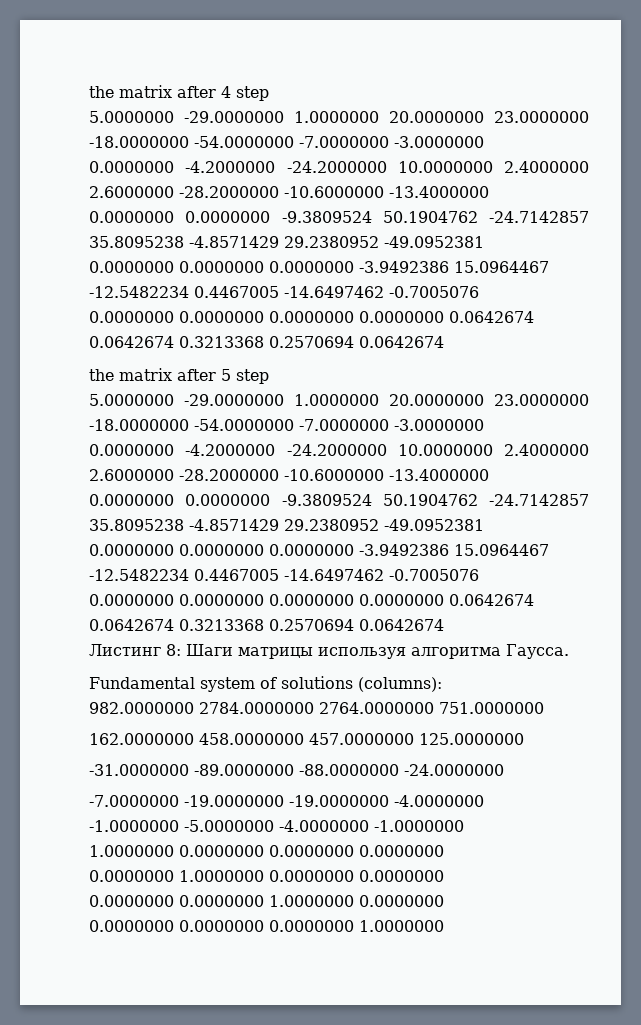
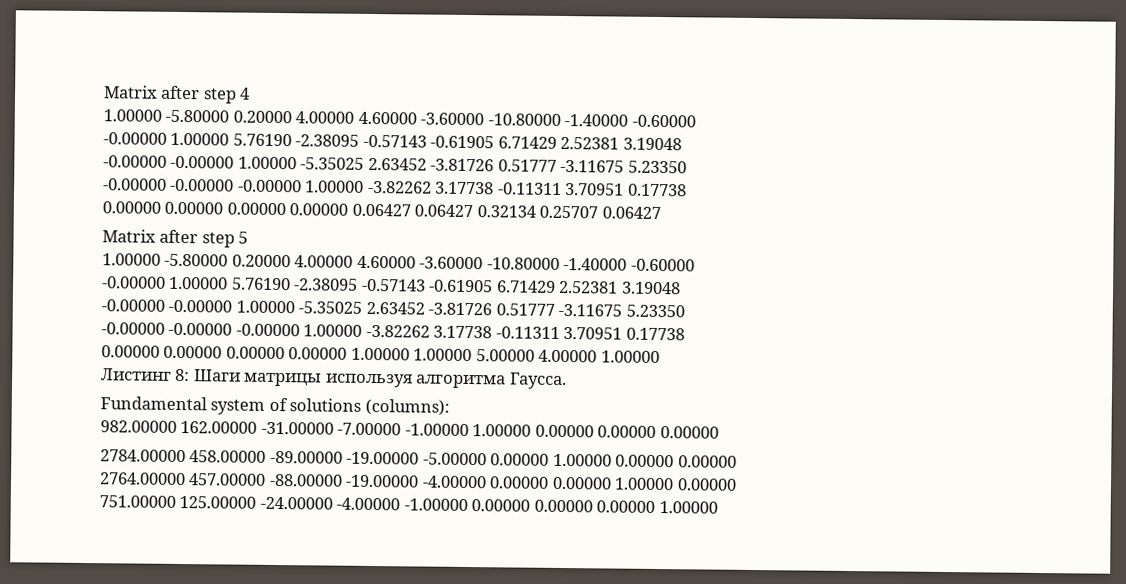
- the matrix after 4 step
- 5.0000000 -29.0000000 1.0000000 20.0000000 23.0000000 -18.0000000 -54.0000000 -7.0000000 -3.0000000
- 0.0000000 -4.2000000 -24.2000000 10.0000000 2.4000000 2.6000000 -28.2000000 -10.6000000 -13.4000000
- 0.0000000 0.0000000 -9.3809524 50.1904762 -24.7142857 35.8095238 -4.8571429 29.2380952 -49.0952381
- 0.0000000 0.0000000 0.0000000 -3.9492386 15.0964467 -12.5482234 0.4467005 -14.6497462 -0.7005076
- 0.0000000 0.0000000 0.0000000 0.0000000 0.0642674 0.0642674 0.3213368 0.2570694 0.0642674
- the matrix after 5 step
- 5.0000000 -29.0000000 1.0000000 20.0000000 23.0000000 -18.0000000 -54.0000000 -7.0000000 -3.0000000
- 0.0000000 -4.2000000 -24.2000000 10.0000000 2.4000000 2.6000000 -28.2000000 -10.6000000 -13.4000000
- 0.0000000 0.0000000 -9.3809524 50.1904762 -24.7142857 35.8095238 -4.8571429 29.2380952 -49.0952381
- 0.0000000 0.0000000 0.0000000 -3.9492386 15.0964467 -12.5482234 0.4467005 -14.6497462 -0.7005076
- 0.0000000 0.0000000 0.0000000 0.0000000 0.0642674 0.0642674 0.3213368 0.2570694 0.0642674
+ Matrix after step 4
+ 1.00000 -5.80000 0.20000 4.00000 4.60000 -3.60000 -10.80000 -1.40000 -0.60000
+ -0.00000 1.00000 5.76190 -2.38095 -0.57143 -0.61905 6.71429 2.52381 3.19048
+ -0.00000 -0.00000 1.00000 -5.35025 2.63452 -3.81726 0.51777 -3.11675 5.23350
+ -0.00000 -0.00000 -0.00000 1.00000 -3.82262 3.17738 -0.11311 3.70951 0.17738
+ 0.00000 0.00000 0.00000 0.00000 0.06427 0.06427 0.32134 0.25707 0.06427
+ Matrix after step 5
+ 1.00000 -5.80000 0.20000 4.00000 4.60000 -3.60000 -10.80000 -1.40000 -0.60000
+ -0.00000 1.00000 5.76190 -2.38095 -0.57143 -0.61905 6.71429 2.52381 3.19048
+ -0.00000 -0.00000 1.00000 -5.35025 2.63452 -3.81726 0.51777 -3.11675 5.23350
+ -0.00000 -0.00000 -0.00000 1.00000 -3.82262 3.17738 -0.11311 3.70951 0.17738
+ 0.00000 0.00000 0.00000 0.00000 1.00000 1.00000 5.00000 4.00000 1.00000
- 982.0000000 2784.0000000 2764.0000000 751.0000000
- 162.0000000 458.0000000 457.0000000 125.0000000
- -31.0000000 -89.0000000 -88.0000000 -24.0000000
- -7.0000000 -19.0000000 -19.0000000 -4.0000000
- -1.0000000 -5.0000000 -4.0000000 -1.0000000
- 1.0000000 0.0000000 0.0000000 0.0000000
- 0.0000000 1.0000000 0.0000000 0.0000000
- 0.0000000 0.0000000 1.0000000 0.0000000
- 0.0000000 0.0000000 0.0000000 1.0000000
+ 982.00000 162.00000 -31.00000 -7.00000 -1.00000 1.00000 0.00000 0.00000 0.00000
+ 2784.00000 458.00000 -89.00000 -19.00000 -5.00000 0.00000 1.00000 0.00000 0.00000
+ 2764.00000 457.00000 -88.00000 -19.00000 -4.00000 0.00000 0.00000 1.00000 0.00000
+ 751.00000 125.00000 -24.00000 -4.00000 -1.00000 0.00000 0.00000 0.00000 1.00000

